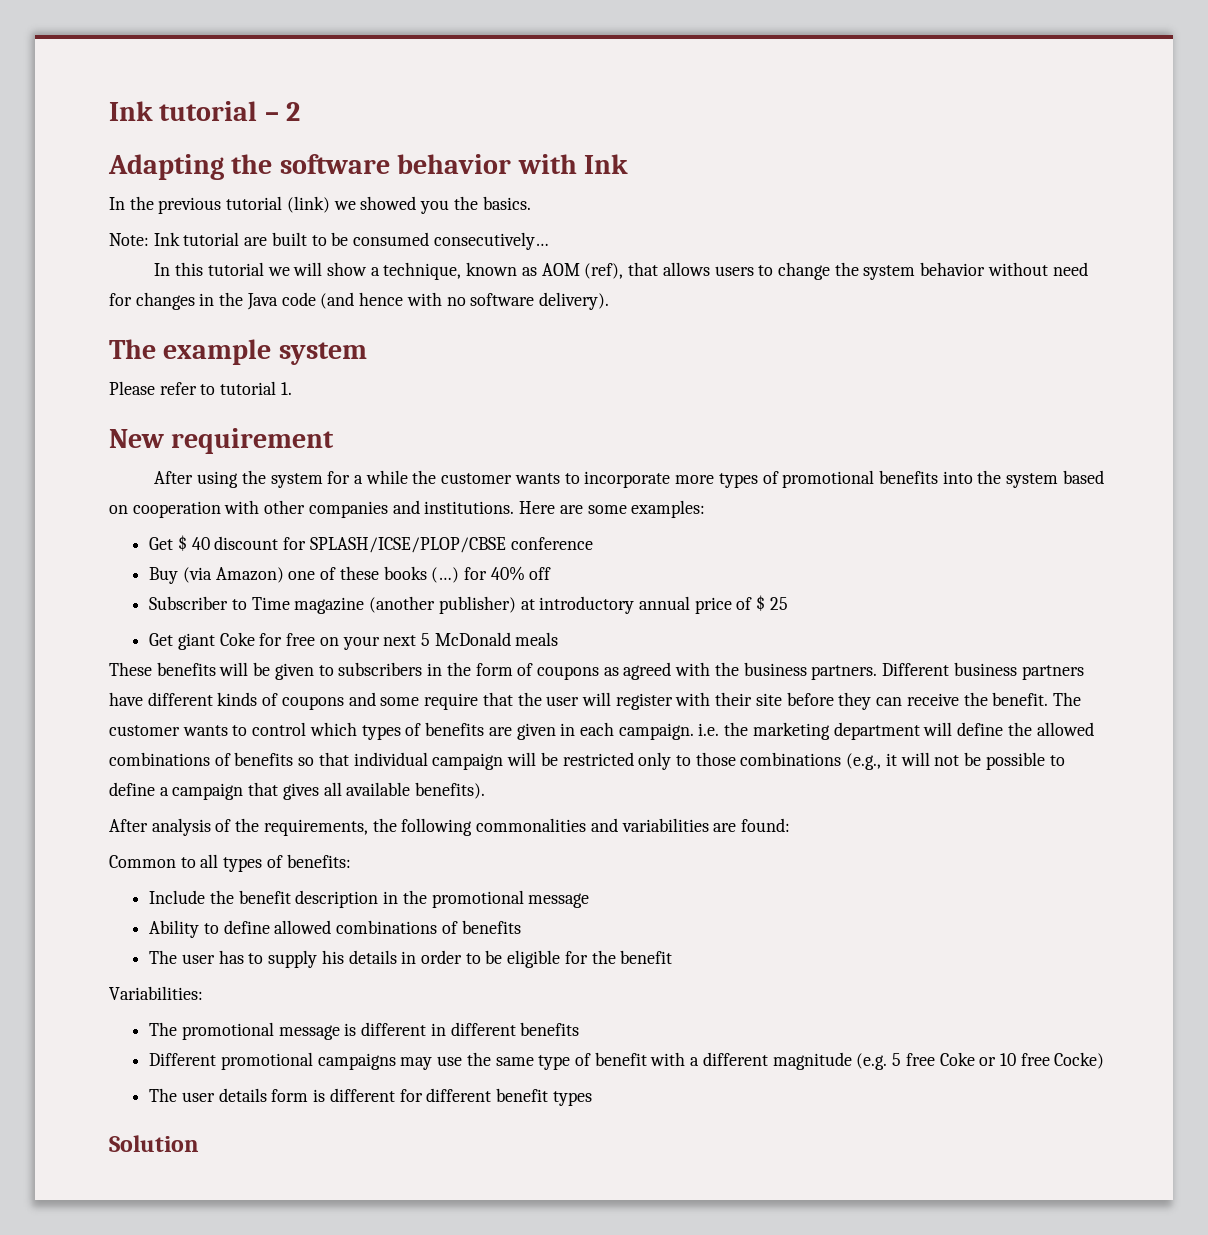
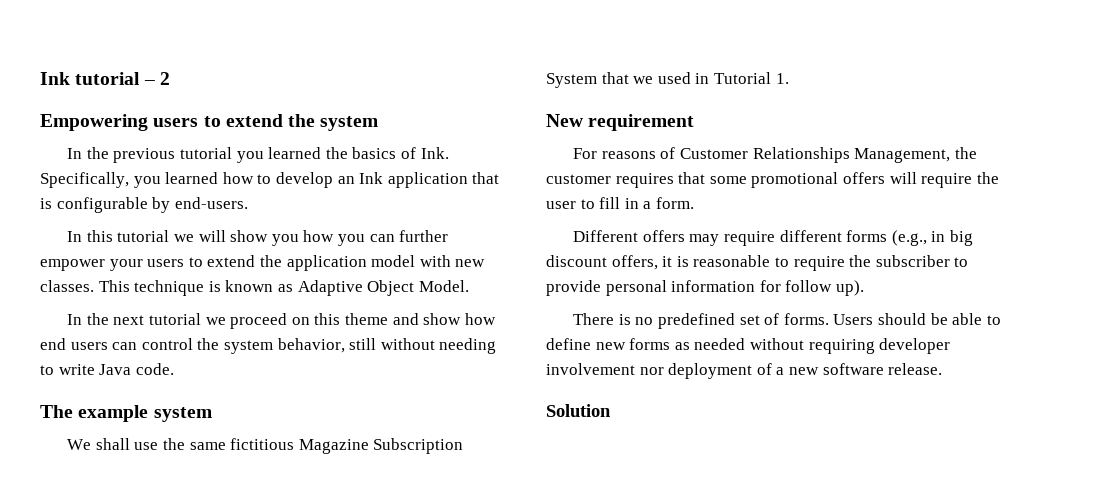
- Adapting the software behavior with Ink
- In the previous tutorial (link) we showed you the basics.
- Note: Ink tutorial are built to be consumed consecutively…
+ Empowering users to extend the system
+ In the previous tutorial you learned the basics of Ink. Specifically, you learned how to develop an Ink application that is configurable by end-users.
- In this tutorial we will show a technique, known as AOM (ref), that allows users to change the system behavior without need for changes in the Java code (and hence with no software delivery).
+ In this tutorial we will show you how you can further empower your users to extend the application model with new classes. This technique is known as Adaptive Object Model.
+ In the next tutorial we proceed on this theme and show how end users can control the system behavior, still without needing to write Java code.
  The example system
- Please refer to tutorial 1.
+ We shall use the same fictitious Magazine Subscription System that we used in Tutorial 1.
  New requirement
- After using the system for a while the customer wants to incorporate more types of promotional benefits into the system based on cooperation with other companies and institutions. Here are some examples:
- Get $ 40 discount for SPLASH/ICSE/PLOP/CBSE conference
- Buy (via Amazon) one of these books (…) for 40% off
- Subscriber to Time magazine (another publisher) at introductory annual price of $ 25
- Get giant Coke for free on your next 5 McDonald meals
- These benefits will be given to subscribers in the form of coupons as agreed with the business partners. Different business partners have different kinds of coupons and some require that the user will register with their site before they can receive the benefit. The customer wants to control which types of benefits are given in each campaign. i.e. the marketing department will define the allowed combinations of benefits so that individual campaign will be restricted only to those combinations (e.g., it will not be possible to define a campaign that gives all available benefits).
- After analysis of the requirements, the following commonalities and variabilities are found:
- Common to all types of benefits:
- Include the benefit description in the promotional message
- Ability to define allowed combinations of benefits
- The user has to supply his details in order to be eligible for the benefit
- Variabilities:
- The promotional message is different in different benefits
- Different promotional campaigns may use the same type of benefit with a different magnitude (e.g. 5 free Coke or 10 free Cocke)
- The user details form is different for different benefit types
+ For reasons of Customer Relationships Management, the customer requires that some promotional offers will require the user to fill in a form.
+ Different offers may require different forms (e.g., in big discount offers, it is reasonable to require the subscriber to provide personal information for follow up).
+ There is no predefined set of forms. Users should be able to define new forms as needed without requiring developer involvement nor deployment of a new software release.

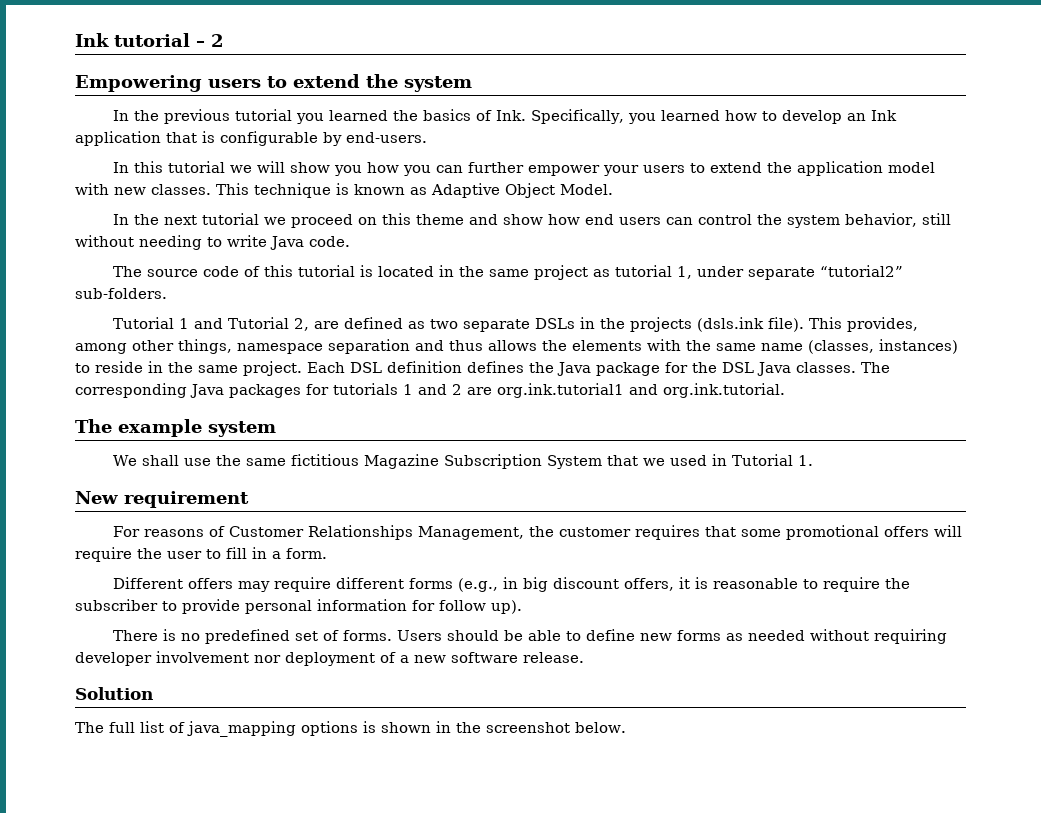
+ The source code of this tutorial is located in the same project as tutorial 1, under separate “tutorial2” sub-folders.
+ Tutorial 1 and Tutorial 2, are defined as two separate DSLs in the projects (dsls.ink file). This provides, among other things, namespace separation and thus allows the elements with the same name (classes, instances) to reside in the same project. Each DSL definition defines the Java package for the DSL Java classes. The corresponding Java packages for tutorials 1 and 2 are org.ink.tutorial1 and org.ink.tutorial.
+ The full list of java_mapping options is shown in the screenshot below.

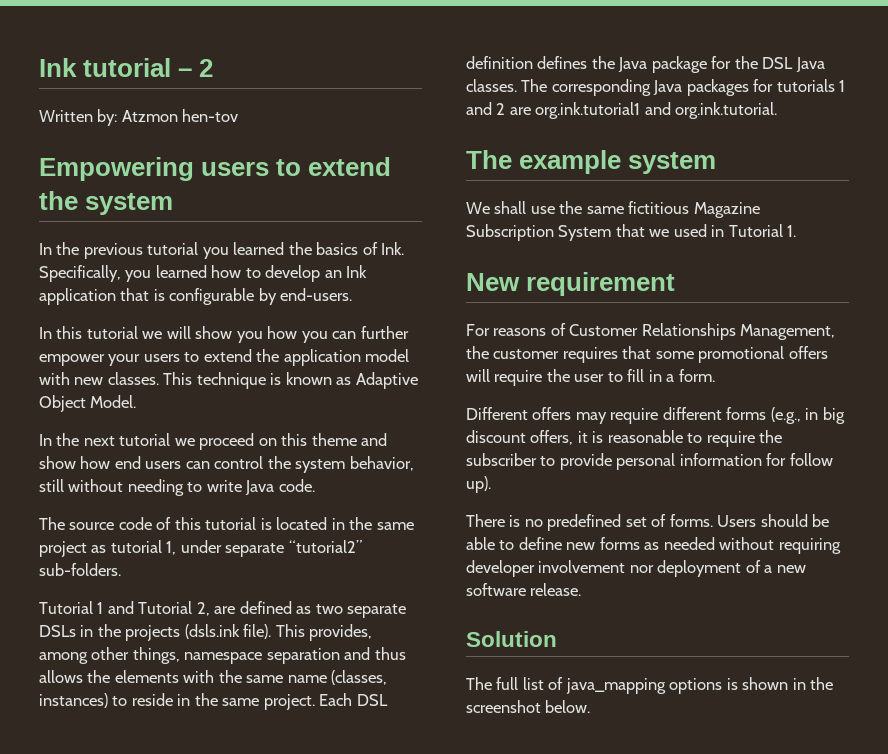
+ Written by: Atzmon hen-tov

